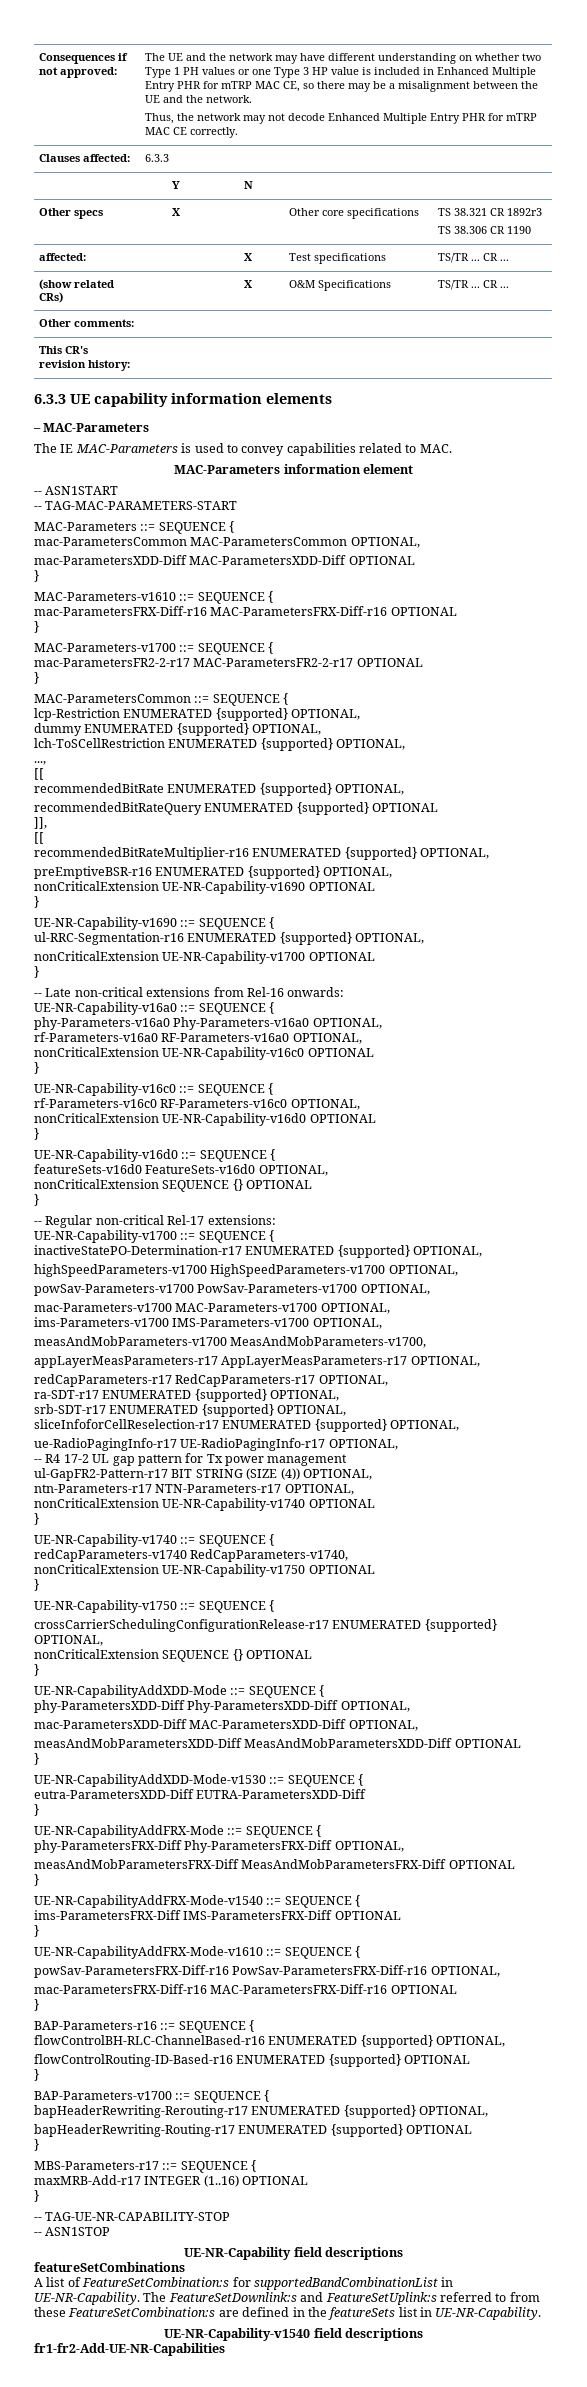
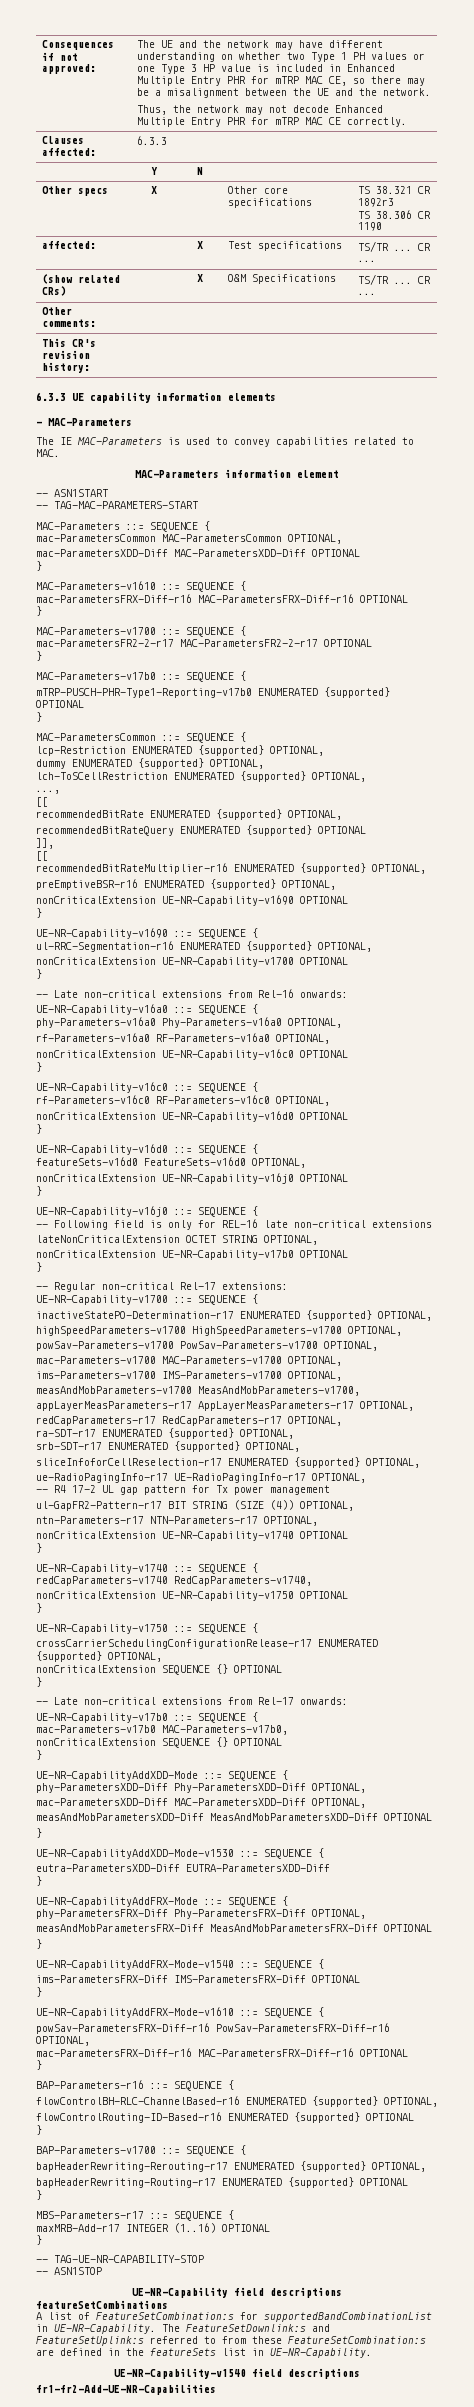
+ MAC-Parameters-v17b0 ::= SEQUENCE {
+ mTRP-PUSCH-PHR-Type1-Reporting-v17b0 ENUMERATED {supported} OPTIONAL
+ }
  featureSets-v16d0 FeatureSets-v16d0 OPTIONAL,
- nonCriticalExtension SEQUENCE {} OPTIONAL
+ nonCriticalExtension UE-NR-Capability-v16j0 OPTIONAL
+ }
+ UE-NR-Capability-v16j0 ::= SEQUENCE {
+ -- Following field is only for REL-16 late non-critical extensions
+ lateNonCriticalExtension OCTET STRING OPTIONAL,
+ nonCriticalExtension UE-NR-Capability-v17b0 OPTIONAL
+ -- Late non-critical extensions from Rel-17 onwards:
+ UE-NR-Capability-v17b0 ::= SEQUENCE {
+ mac-Parameters-v17b0 MAC-Parameters-v17b0,
+ nonCriticalExtension SEQUENCE {} OPTIONAL
+ }

